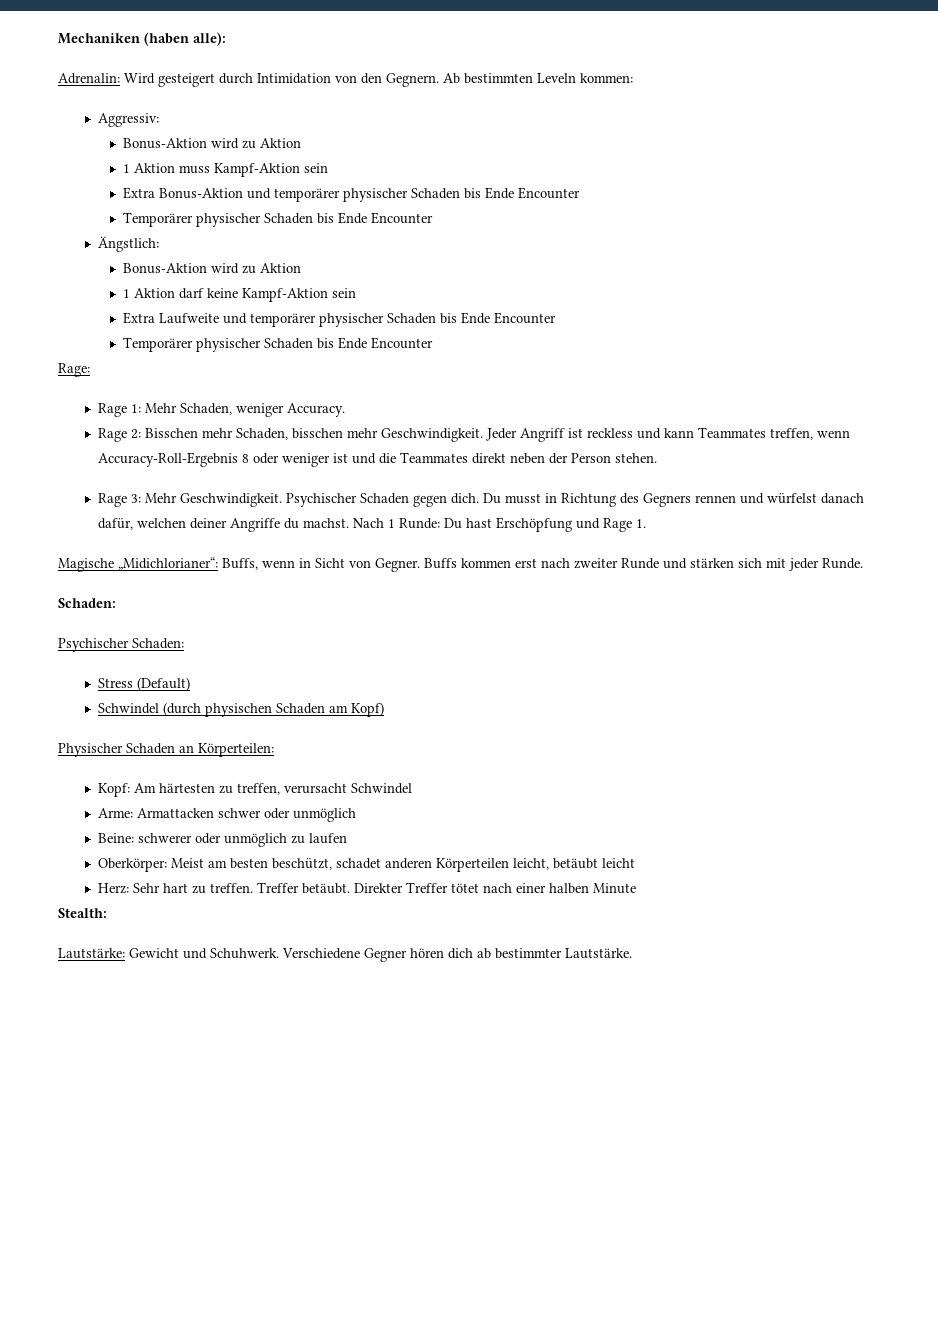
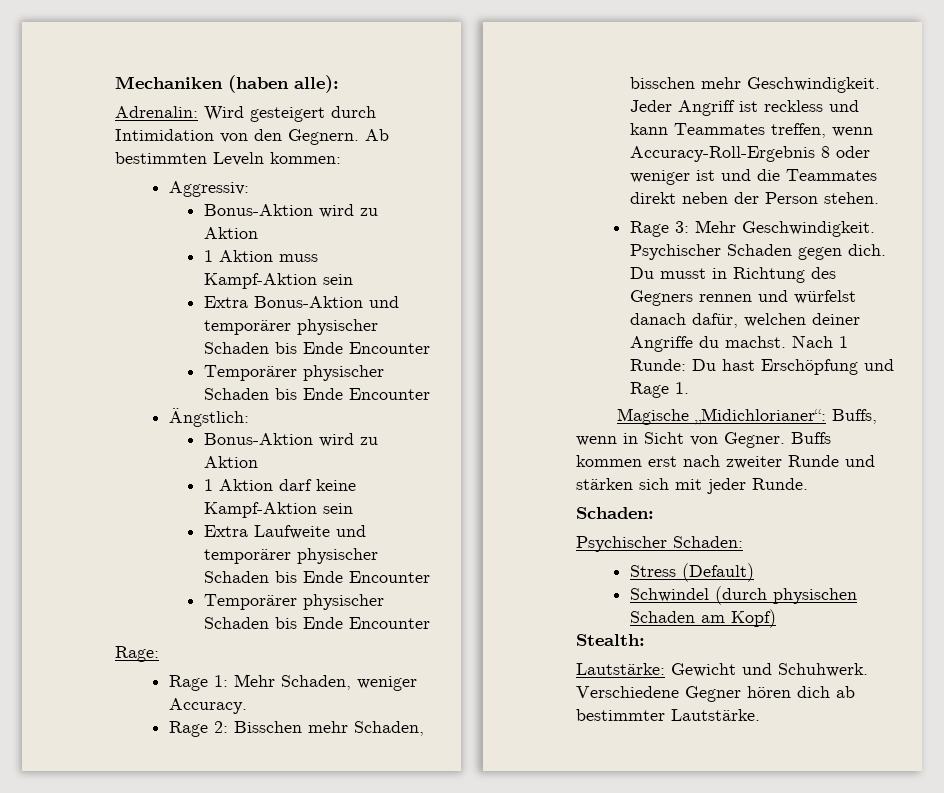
- Physischer Schaden an Körperteilen:
- Kopf: Am härtesten zu treffen, verursacht Schwindel
- Arme: Armattacken schwer oder unmöglich
- Beine: schwerer oder unmöglich zu laufen
- Oberkörper: Meist am besten beschützt, schadet anderen Körperteilen leicht, betäubt leicht
- Herz: Sehr hart zu treffen. Treffer betäubt. Direkter Treffer tötet nach einer halben Minute

